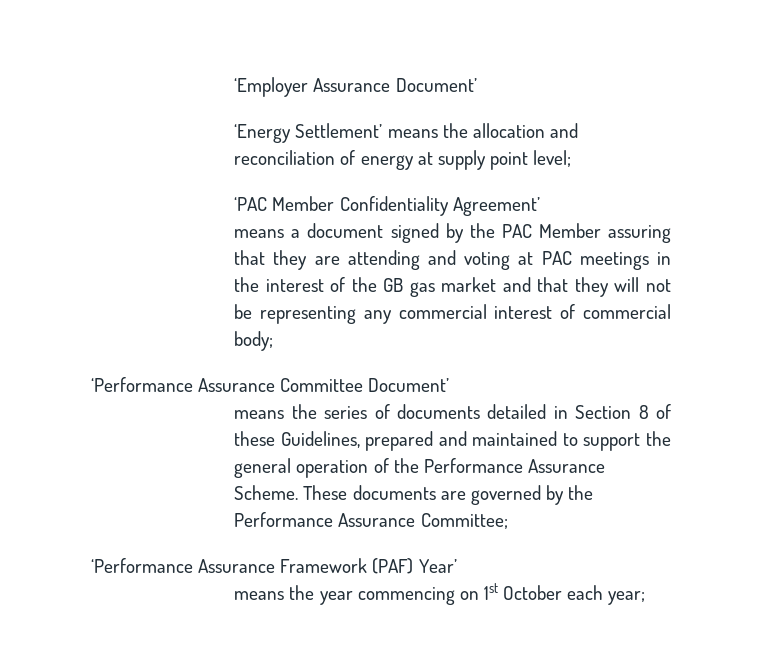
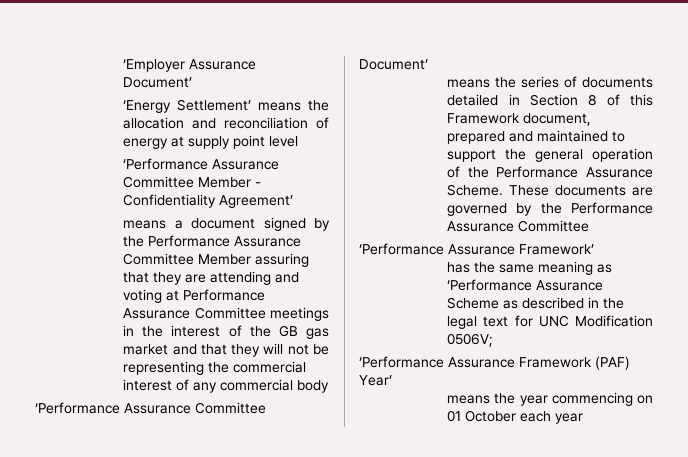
- ‘Energy Settlement’ means the allocation and reconciliation of energy at supply point level;
- ‘PAC Member Confidentiality Agreement’
+ ‘Energy Settlement’ means the allocation and reconciliation of energy at supply point level
+ ‘Performance Assurance Committee Member - Confidentiality Agreement’
- means a document signed by the PAC Member assuring that they are attending and voting at PAC meetings in the interest of the GB gas market and that they will not be representing any commercial interest of commercial body;
+ means a document signed by the Performance Assurance Committee Member assuring that they are attending and voting at Performance Assurance Committee meetings in the interest of the GB gas market and that they will not be representing the commercial interest of any commercial body
- means the series of documents detailed in Section 8 of these Guidelines, prepared and maintained to support the general operation of the Performance Assurance Scheme.
+ means the series of documents detailed in Section 8 of this Framework document, prepared and maintained to support the general operation of the Performance Assurance Scheme.
- These documents are governed by the Performance Assurance Committee;
+ These documents are governed by the Performance Assurance Committee
+ ‘Performance Assurance Framework’
+ has the same meaning as ‘Performance Assurance Scheme as described in the legal text for UNC Modification 0506V;
- means the year commencing on 1st October each year;
+ means the year commencing on 01 October each year

